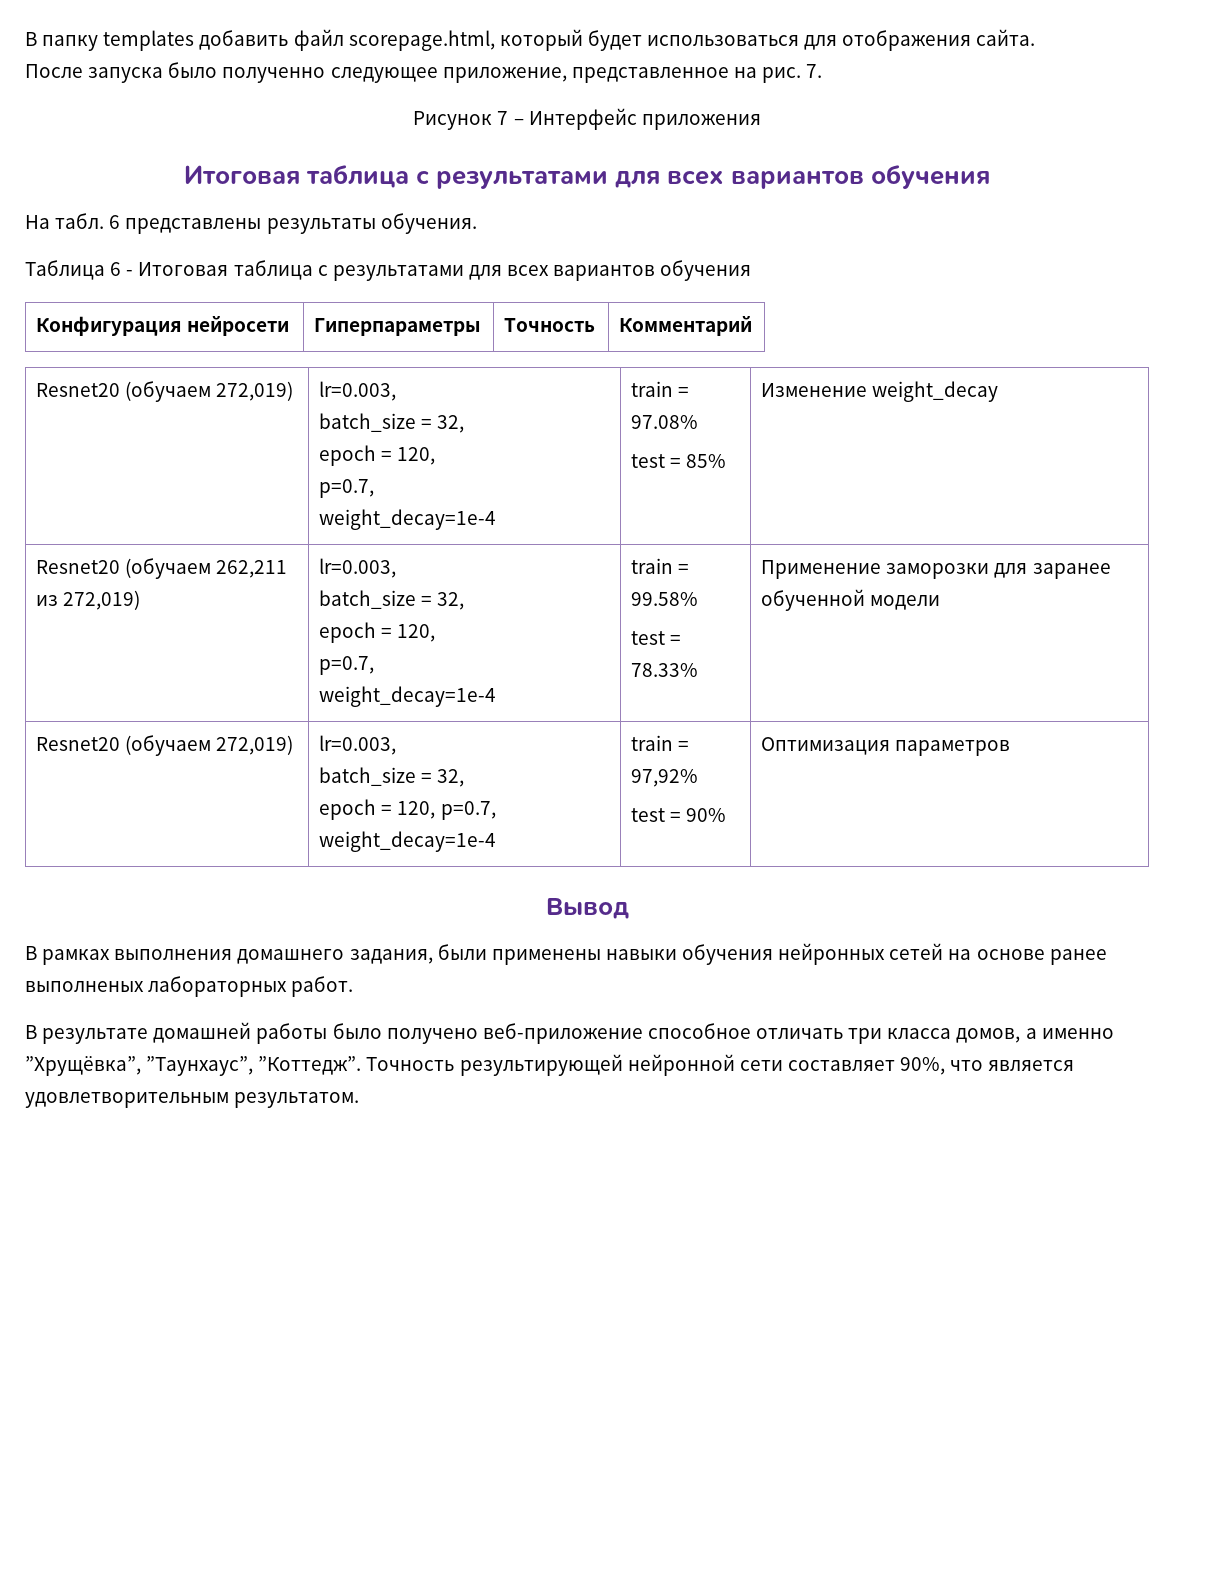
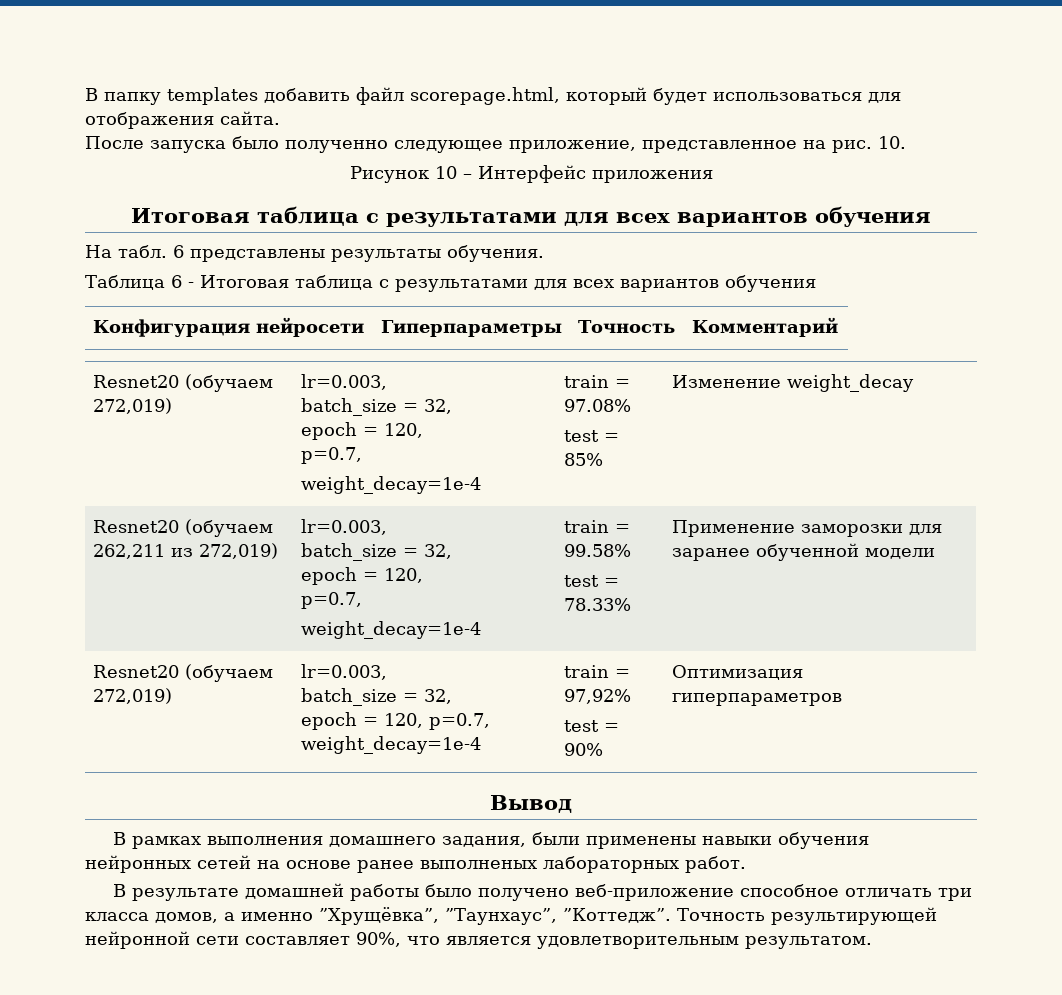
- 7.
+ 10.
- Рисунок 7 – Интерфейс приложения
+ Рисунок 10 – Интерфейс приложения
  Resnet20 (обучаем 262,211 из 272,019) | lr=0.003,
  batch_size = 32,
  epoch = 120,
  p=0.7,
  weight_decay=1e-4 | train = 99.58%
  test = 78.33% | Применение заморозки для заранее обученной модели
  Resnet20 (обучаем 272,019) | lr=0.003,
  batch_size = 32,
  epoch = 120, p=0.7, weight_decay=1e-4 | train = 97,92%
- test = 90% | Оптимизация параметров
+ test = 90% | Оптимизация гиперпараметров

